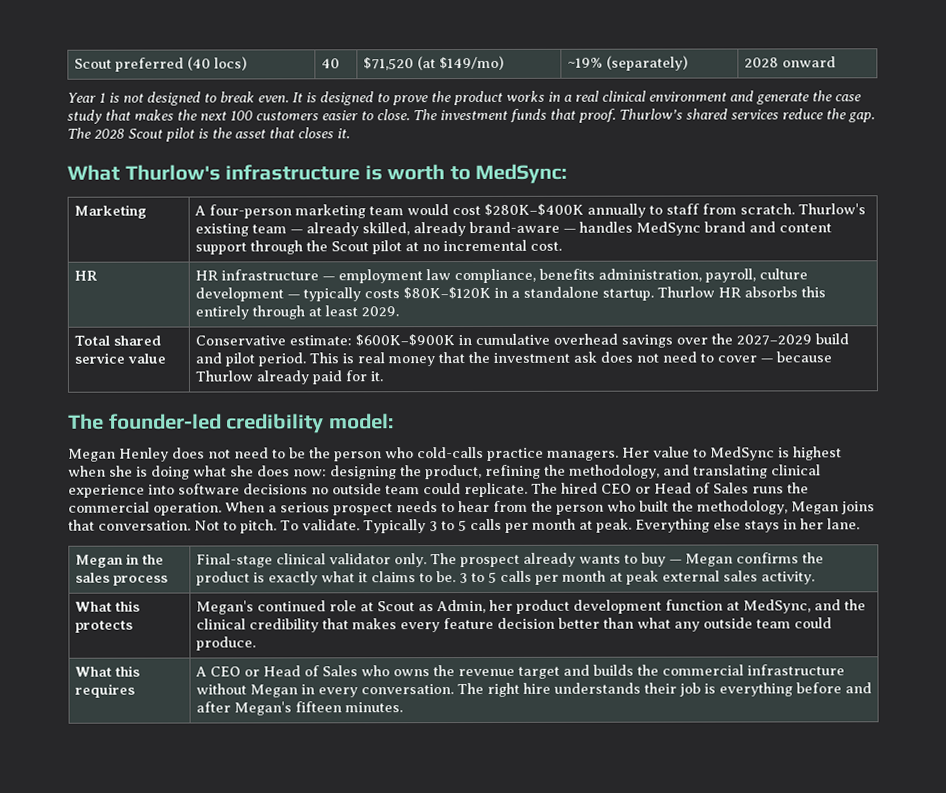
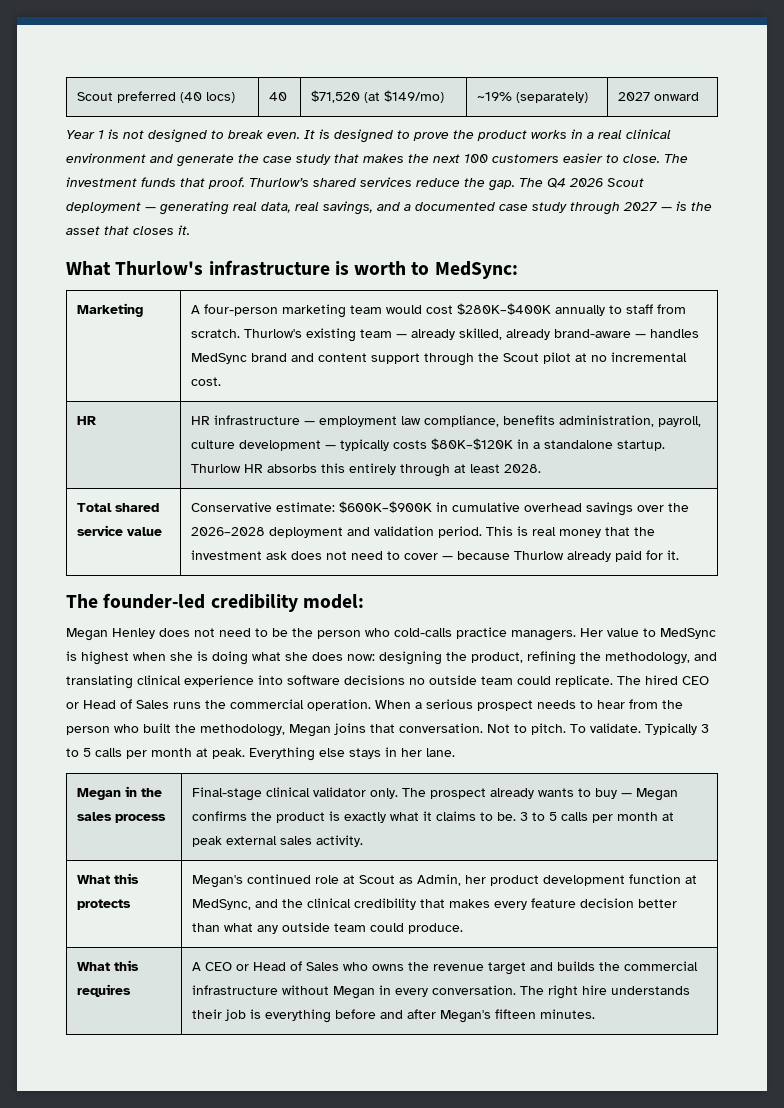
- Scout preferred (40 locs) | 40 | $71,520 (at $149/mo) | ~19% (separately) | 2028 onward
+ Scout preferred (40 locs) | 40 | $71,520 (at $149/mo) | ~19% (separately) | 2027 onward
- The 2028 Scout pilot is the asset that closes it.
+ The Q4 2026 Scout deployment — generating real data, real savings, and a documented case study through 2027 — is the asset that closes it.
- HR | HR infrastructure — employment law compliance, benefits administration, payroll, culture development — typically costs $80K–$120K in a standalone startup. Thurlow HR absorbs this entirely through at least 2029.
+ HR | HR infrastructure — employment law compliance, benefits administration, payroll, culture development — typically costs $80K–$120K in a standalone startup. Thurlow HR absorbs this entirely through at least 2028.
- Total shared service value | Conservative estimate: $600K–$900K in cumulative overhead savings over the 2027–2029 build and pilot period. This is real money that the investment ask does not need to cover — because Thurlow already paid for it.
+ Total shared service value | Conservative estimate: $600K–$900K in cumulative overhead savings over the 2026–2028 deployment and validation period. This is real money that the investment ask does not need to cover — because Thurlow already paid for it.

